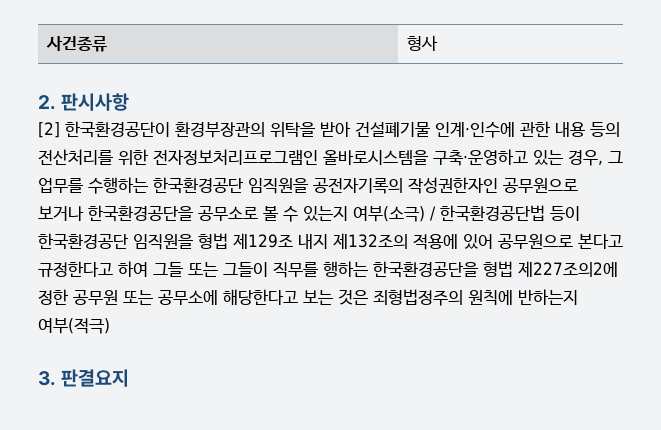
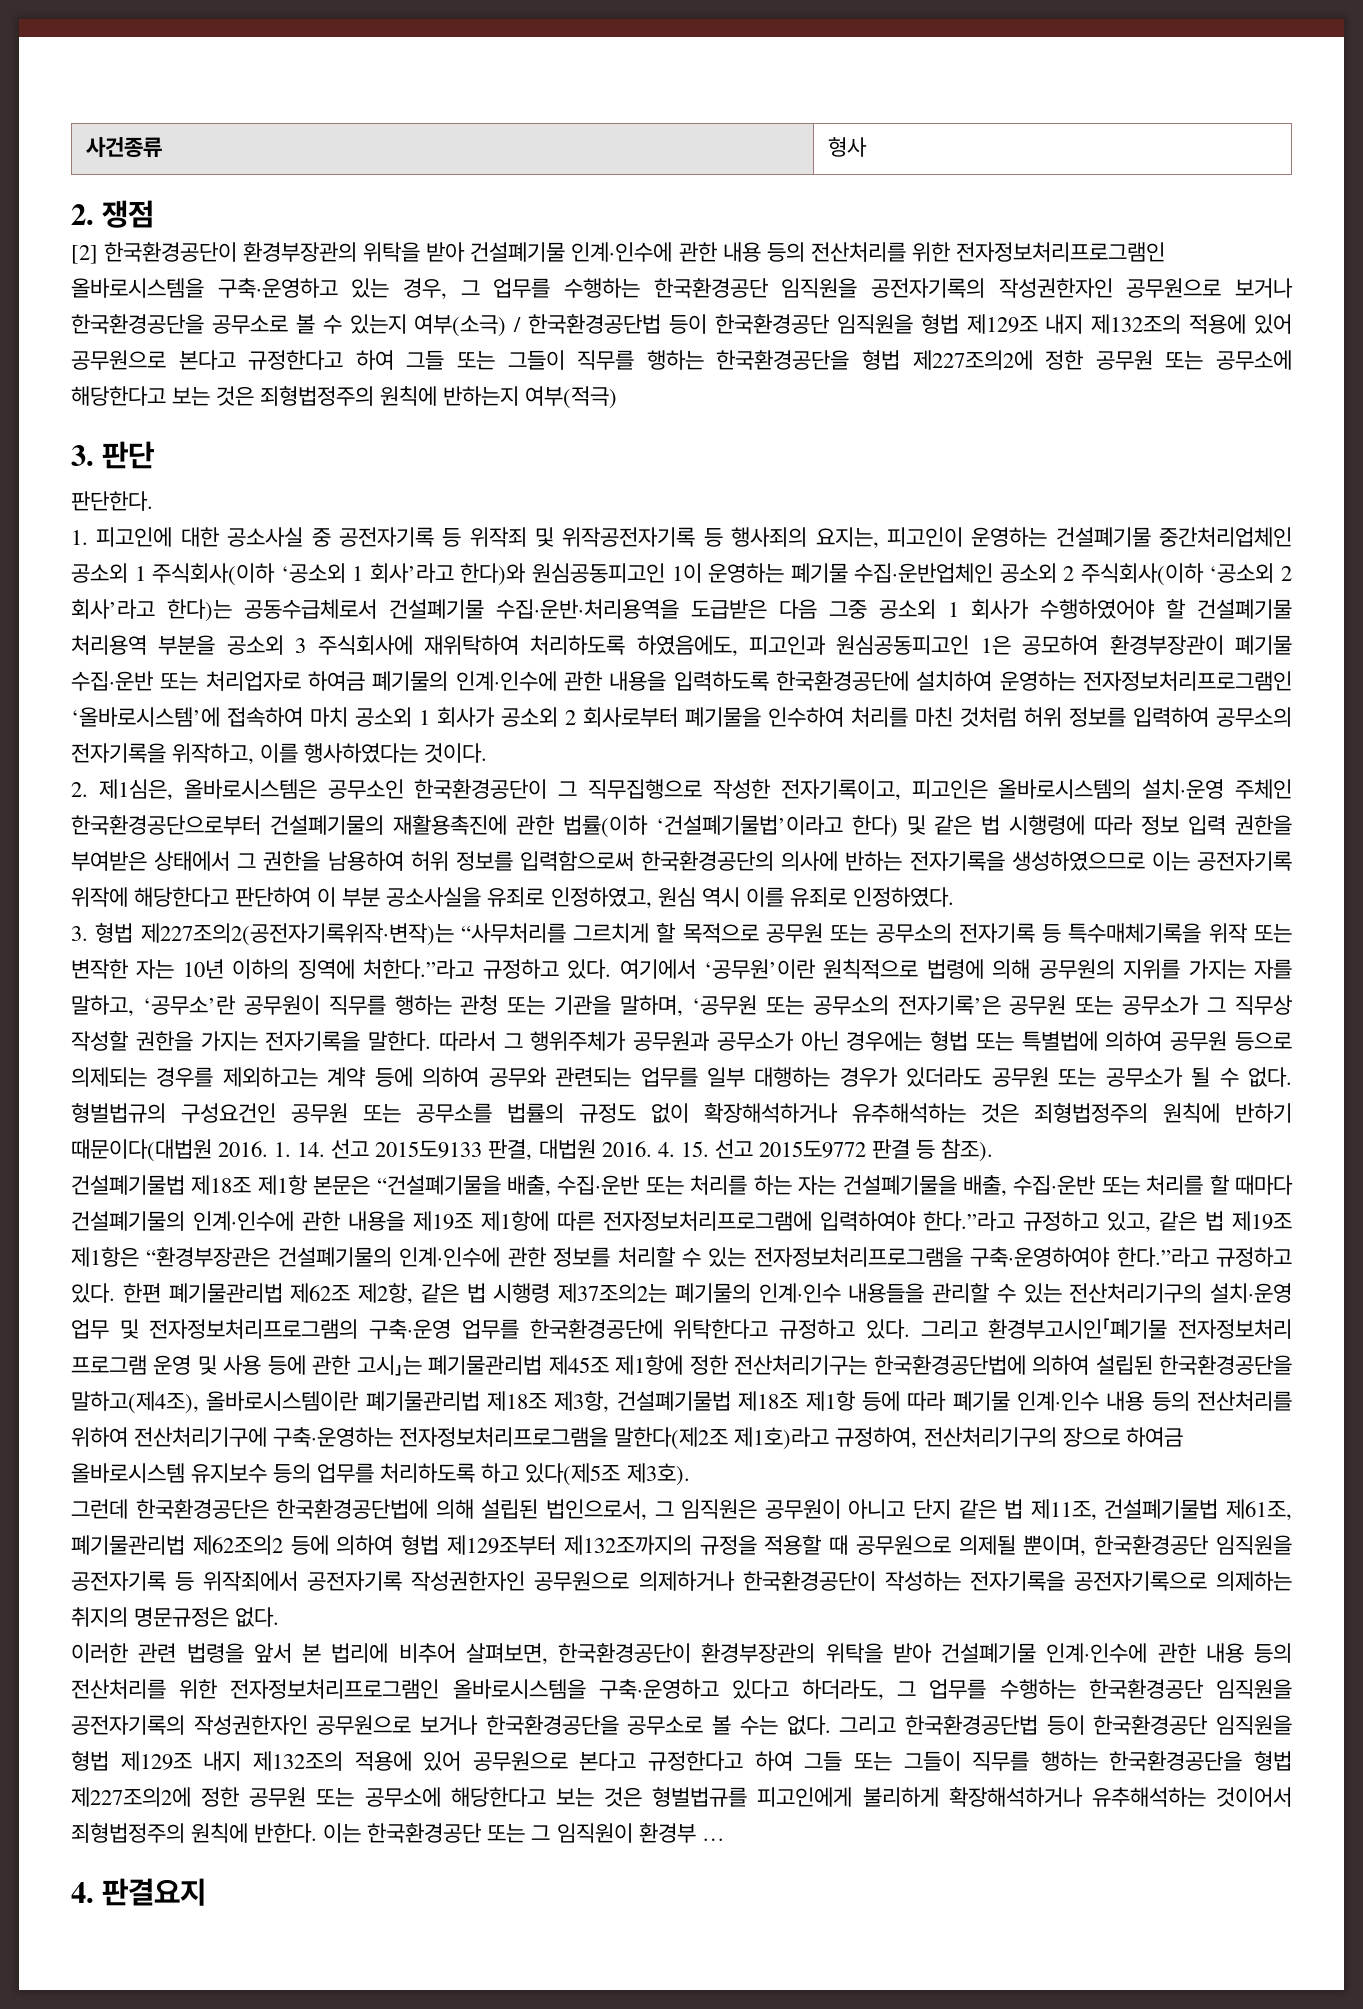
- 2. 판시사항
+ 2. 쟁점
- 3. 판결요지
+ 3. 판단
+ 판단한다.
+ 1. 피고인에 대한 공소사실 중 공전자기록 등 위작죄 및 위작공전자기록 등 행사죄의 요지는, 피고인이 운영하는 건설폐기물 중간처리업체인 공소외 1 주식회사(이하 ‘공소외 1 회사’라고 한다)와 원심공동피고인 1이 운영하는 폐기물 수집·운반업체인 공소외 2 주식회사(이하 ‘공소외 2 회사’라고 한다)는 공동수급체로서 건설폐기물 수집·운반·처리용역을 도급받은 다음 그중 공소외 1 회사가 수행하였어야 할 건설폐기물 처리용역 부분을 공소외 3 주식회사에 재위탁하여 처리하도록 하였음에도, 피고인과 원심공동피고인 1은 공모하여 환경부장관이 폐기물 수집·운반 또는 처리업자로 하여금 폐기물의 인계·인수에 관한 내용을 입력하도록 한국환경공단에 설치하여 운영하는 전자정보처리프로그램인 ‘올바로시스템’에 접속하여 마치 공소외 1 회사가 공소외 2 회사로부터 폐기물을 인수하여 처리를 마친 것처럼 허위 정보를 입력하여 공무소의 전자기록을 위작하고, 이를 행사하였다는 것이다.
+ 2. 제1심은, 올바로시스템은 공무소인 한국환경공단이 그 직무집행으로 작성한 전자기록이고, 피고인은 올바로시스템의 설치·운영 주체인 한국환경공단으로부터 건설폐기물의 재활용촉진에 관한 법률(이하 ‘건설폐기물법’이라고 한다) 및 같은 법 시행령에 따라 정보 입력 권한을 부여받은 상태에서 그 권한을 남용하여 허위 정보를 입력함으로써 한국환경공단의 의사에 반하는 전자기록을 생성하였으므로 이는 공전자기록 위작에 해당한다고 판단하여 이 부분 공소사실을 유죄로 인정하였고, 원심 역시 이를 유죄로 인정하였다.
+ 3. 형법 제227조의2(공전자기록위작·변작)는 “사무처리를 그르치게 할 목적으로 공무원 또는 공무소의 전자기록 등 특수매체기록을 위작 또는 변작한 자는 10년 이하의 징역에 처한다.”라고 규정하고 있다. 여기에서 ‘공무원’이란 원칙적으로 법령에 의해 공무원의 지위를 가지는 자를 말하고, ‘공무소’란 공무원이 직무를 행하는 관청 또는 기관을 말하며, ‘공무원 또는 공무소의 전자기록’은 공무원 또는 공무소가 그 직무상 작성할 권한을 가지는 전자기록을 말한다. 따라서 그 행위주체가 공무원과 공무소가 아닌 경우에는 형법 또는 특별법에 의하여 공무원 등으로 의제되는 경우를 제외하고는 계약 등에 의하여 공무와 관련되는 업무를 일부 대행하는 경우가 있더라도 공무원 또는 공무소가 될 수 없다. 형벌법규의 구성요건인 공무원 또는 공무소를 법률의 규정도 없이 확장해석하거나 유추해석하는 것은 죄형법정주의 원칙에 반하기 때문이다(대법원 2016. 1. 14. 선고 2015도9133 판결, 대법원 2016. 4. 15. 선고 2015도9772 판결 등 참조).
+ 건설폐기물법 제18조 제1항 본문은 “건설폐기물을 배출, 수집·운반 또는 처리를 하는 자는 건설폐기물을 배출, 수집·운반 또는 처리를 할 때마다 건설폐기물의 인계·인수에 관한 내용을 제19조 제1항에 따른 전자정보처리프로그램에 입력하여야 한다.”라고 규정하고 있고, 같은 법 제19조 제1항은 “환경부장관은 건설폐기물의 인계·인수에 관한 정보를 처리할 수 있는 전자정보처리프로그램을 구축·운영하여야 한다.”라고 규정하고 있다. 한편 폐기물관리법 제62조 제2항, 같은 법 시행령 제37조의2는 폐기물의 인계·인수 내용들을 관리할 수 있는 전산처리기구의 설치·운영 업무 및 전자정보처리프로그램의 구축·운영 업무를 한국환경공단에 위탁한다고 규정하고 있다. 그리고 환경부고시인「폐기물 전자정보처리 프로그램 운영 및 사용 등에 관한 고시」는 폐기물관리법 제45조 제1항에 정한 전산처리기구는 한국환경공단법에 의하여 설립된 한국환경공단을 말하고(제4조), 올바로시스템이란 폐기물관리법 제18조 제3항, 건설폐기물법 제18조 제1항 등에 따라 폐기물 인계·인수 내용 등의 전산처리를 위하여 전산처리기구에 구축·운영하는 전자정보처리프로그램을 말한다(제2조 제1호)라고 규정하여, 전산처리기구의 장으로 하여금 올바로시스템 유지보수 등의 업무를 처리하도록 하고 있다(제5조 제3호).
+ 그런데 한국환경공단은 한국환경공단법에 의해 설립된 법인으로서, 그 임직원은 공무원이 아니고 단지 같은 법 제11조, 건설폐기물법 제61조, 폐기물관리법 제62조의2 등에 의하여 형법 제129조부터 제132조까지의 규정을 적용할 때 공무원으로 의제될 뿐이며, 한국환경공단 임직원을 공전자기록 등 위작죄에서 공전자기록 작성권한자인 공무원으로 의제하거나 한국환경공단이 작성하는 전자기록을 공전자기록으로 의제하는 취지의 명문규정은 없다.
+ 이러한 관련 법령을 앞서 본 법리에 비추어 살펴보면, 한국환경공단이 환경부장관의 위탁을 받아 건설폐기물 인계·인수에 관한 내용 등의 전산처리를 위한 전자정보처리프로그램인 올바로시스템을 구축·운영하고 있다고 하더라도, 그 업무를 수행하는 한국환경공단 임직원을 공전자기록의 작성권한자인 공무원으로 보거나 한국환경공단을 공무소로 볼 수는 없다. 그리고 한국환경공단법 등이 한국환경공단 임직원을 형법 제129조 내지 제132조의 적용에 있어 공무원으로 본다고 규정한다고 하여 그들 또는 그들이 직무를 행하는 한국환경공단을 형법 제227조의2에 정한 공무원 또는 공무소에 해당한다고 보는 것은 형벌법규를 피고인에게 불리하게 확장해석하거나 유추해석하는 것이어서 죄형법정주의 원칙에 반한다. 이는 한국환경공단 또는 그 임직원이 환경부 …
+ 4. 판결요지

